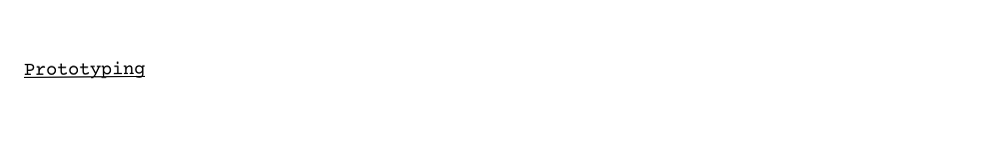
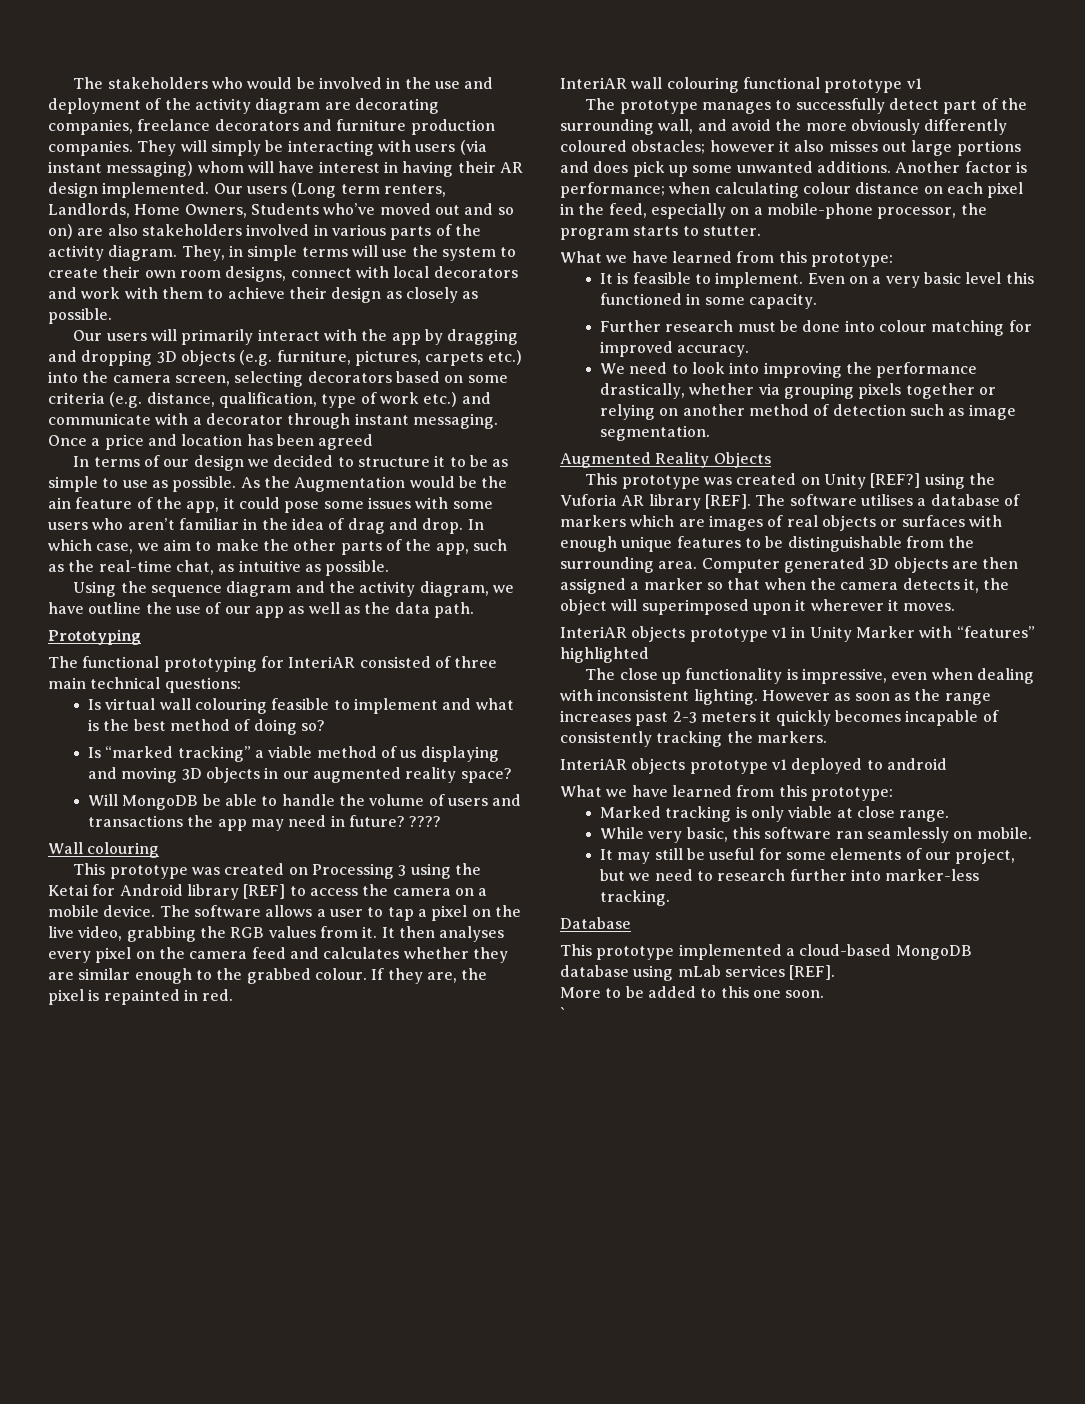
+ The stakeholders who would be involved in the use and deployment of the activity diagram are decorating companies, freelance decorators and furniture production companies. They will simply be interacting with users (via instant messaging) whom will have interest in having their AR design implemented. Our users (Long term renters, Landlords, Home Owners, Students who’ve moved out and so on) are also stakeholders involved in various parts of the activity diagram. They, in simple terms will use the system to create their own room designs, connect with local decorators and work with them to achieve their design as closely as possible.
+ Our users will primarily interact with the app by dragging and dropping 3D objects (e.g. furniture, pictures, carpets etc.) into the camera screen, selecting decorators based on some criteria (e.g. distance, qualification, type of work etc.) and communicate with a decorator through instant messaging. Once a price and location has been agreed
+ In terms of our design we decided to structure it to be as simple to use as possible. As the Augmentation would be the ain feature of the app, it could pose some issues with some users who aren’t familiar in the idea of drag and drop. In which case, we aim to make the other parts of the app, such as the real-time chat, as intuitive as possible.
+ Using the sequence diagram and the activity diagram, we have outline the use of our app as well as the data path.
  Prototyping
+ The functional prototyping for InteriAR consisted of three main technical questions:
+ Is virtual wall colouring feasible to implement and what is the best method of doing so?
+ Is “marked tracking” a viable method of us displaying and moving 3D objects in our augmented reality space?
+ Will MongoDB be able to handle the volume of users and transactions the app may need in future? ????
+ Wall colouring
+ This prototype was created on Processing 3 using the Ketai for Android library [REF] to access the camera on a mobile device. The software allows a user to tap a pixel on the live video, grabbing the RGB values from it. It then analyses every pixel on the camera feed and calculates whether they are similar enough to the grabbed colour. If they are, the pixel is repainted in red.
+ InteriAR wall colouring functional prototype v1
+ The prototype manages to successfully detect part of the surrounding wall, and avoid the more obviously differently coloured obstacles; however it also misses out large portions and does pick up some unwanted additions. Another factor is performance; when calculating colour distance on each pixel in the feed, especially on a mobile-phone processor, the program starts to stutter.
+ What we have learned from this prototype:
+ It is feasible to implement. Even on a very basic level this functioned in some capacity.
+ Further research must be done into colour matching for improved accuracy.
+ We need to look into improving the performance drastically, whether via grouping pixels together or relying on another method of detection such as image segmentation.
+ Augmented Reality Objects
+ This prototype was created on Unity [REF?] using the Vuforia AR library [REF]. The software utilises a database of markers which are images of real objects or surfaces with enough unique features to be distinguishable from the surrounding area. Computer generated 3D objects are then assigned a marker so that when the camera detects it, the object will superimposed upon it wherever it moves.
+ InteriAR objects prototype v1 in Unity Marker with “features” highlighted
+ The close up functionality is impressive, even when dealing with inconsistent lighting. However as soon as the range increases past 2-3 meters it quickly becomes incapable of consistently tracking the markers.
+ InteriAR objects prototype v1 deployed to android
+ What we have learned from this prototype:
+ Marked tracking is only viable at close range.
+ While very basic, this software ran seamlessly on mobile.
+ It may still be useful for some elements of our project, but we need to research further into marker-less tracking.
+ Database
+ This prototype implemented a cloud-based MongoDB database using mLab services [REF].
+ More to be added to this one soon.
+ `

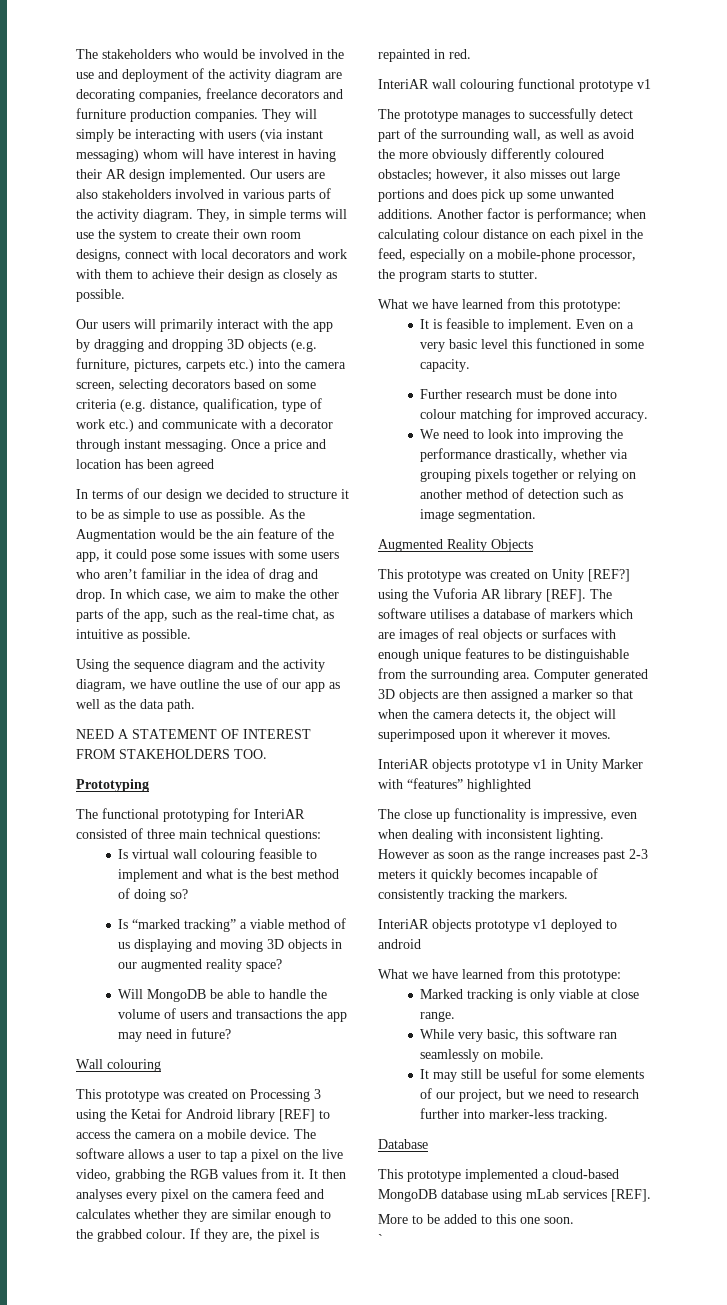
- Our users (Long term renters, Landlords, Home Owners, Students who’ve moved out and so on) are also stakeholders involved in various parts of the activity diagram.
+ Our users are also stakeholders involved in various parts of the activity diagram.
+ NEED A STATEMENT OF INTEREST FROM STAKEHOLDERS TOO.
- ????
- The prototype manages to successfully detect part of the surrounding wall, and avoid the more obviously differently coloured obstacles; however it also misses out large portions and does pick up some unwanted additions.
+ The prototype manages to successfully detect part of the surrounding wall, as well as avoid the more obviously differently coloured obstacles; however, it also misses out large portions and does pick up some unwanted additions.

